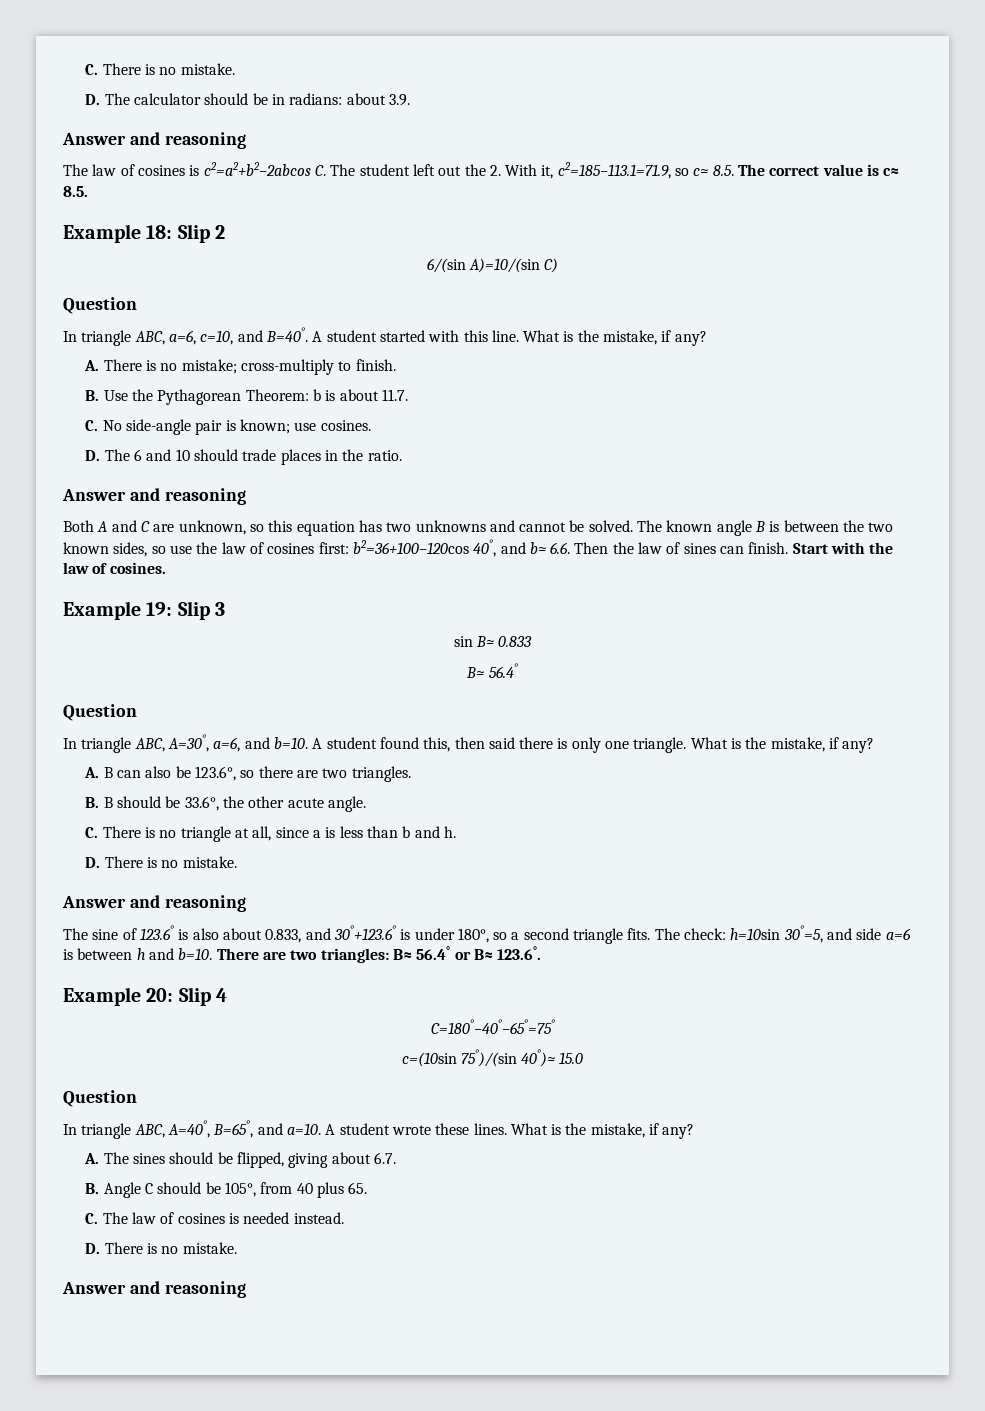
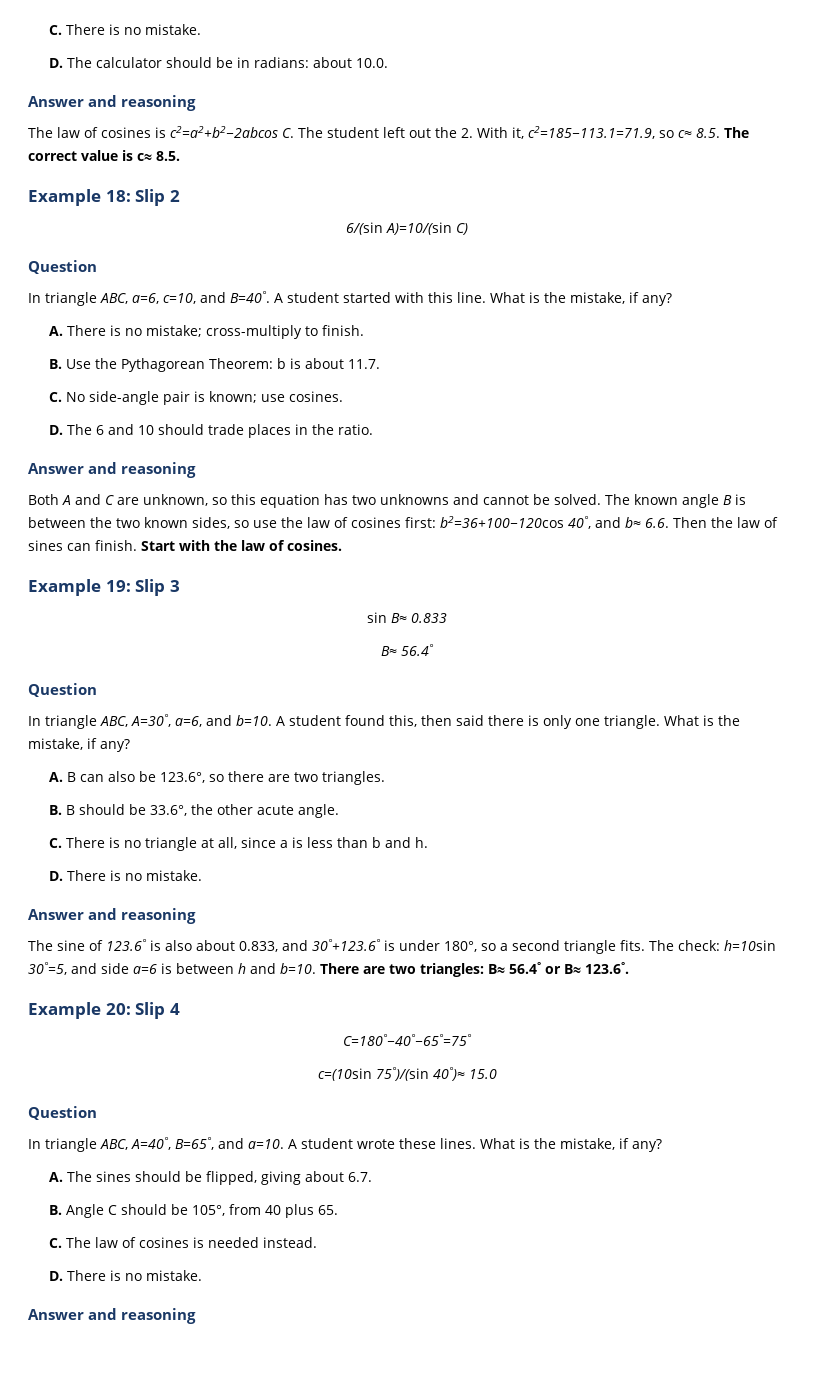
- D. The calculator should be in radians: about 3.9.
+ D. The calculator should be in radians: about 10.0.

